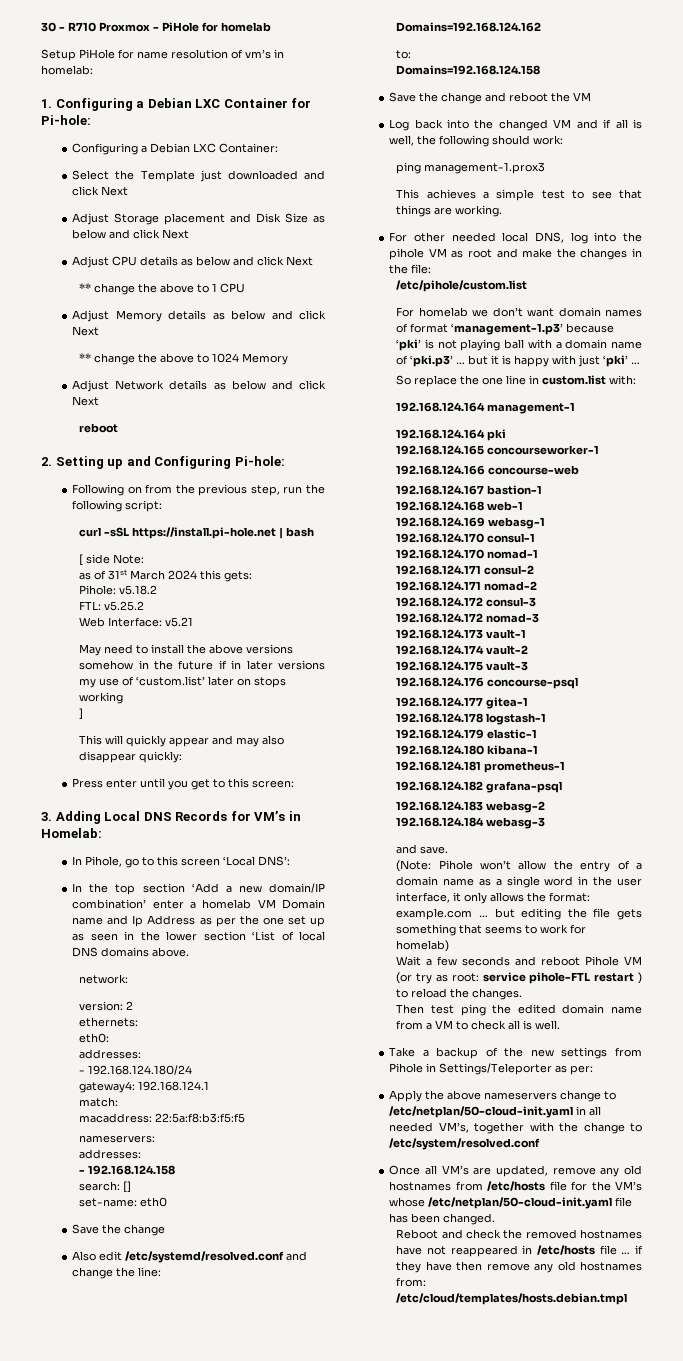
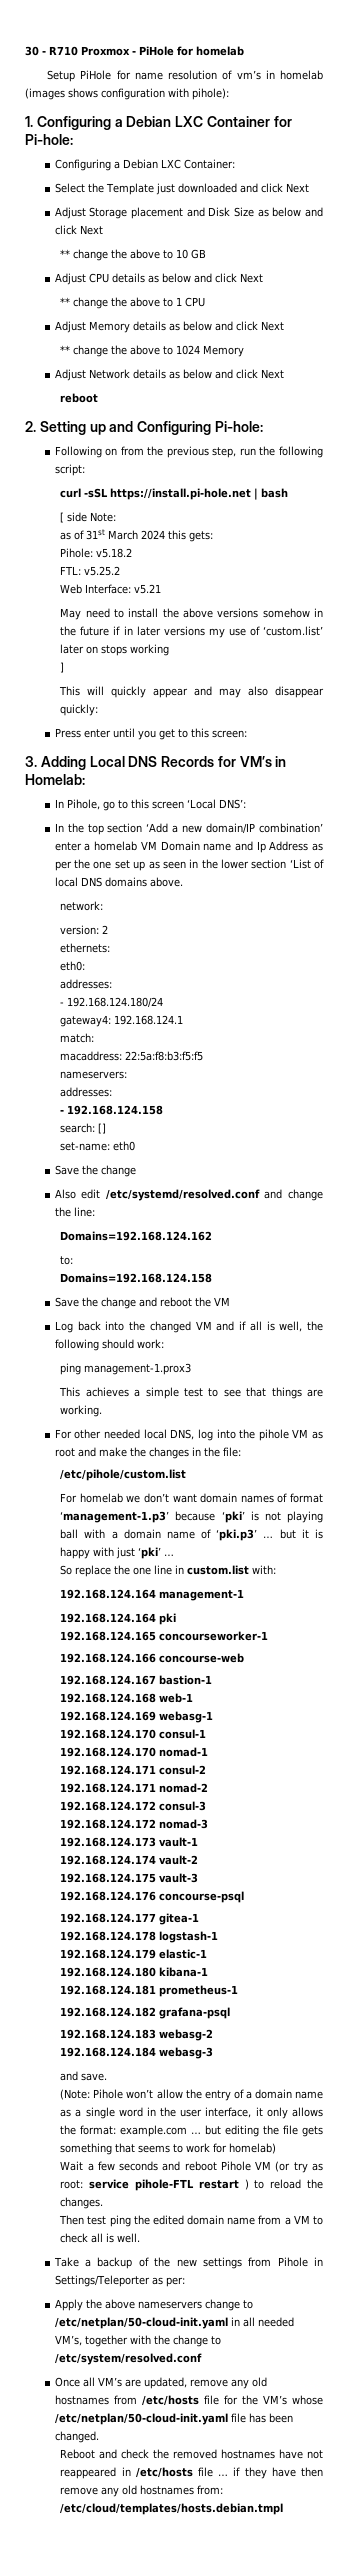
- Setup PiHole for name resolution of vm’s in homelab:
+ Setup PiHole for name resolution of vm’s in homelab (images shows configuration with pihole):
+ ** change the above to 10 GB

